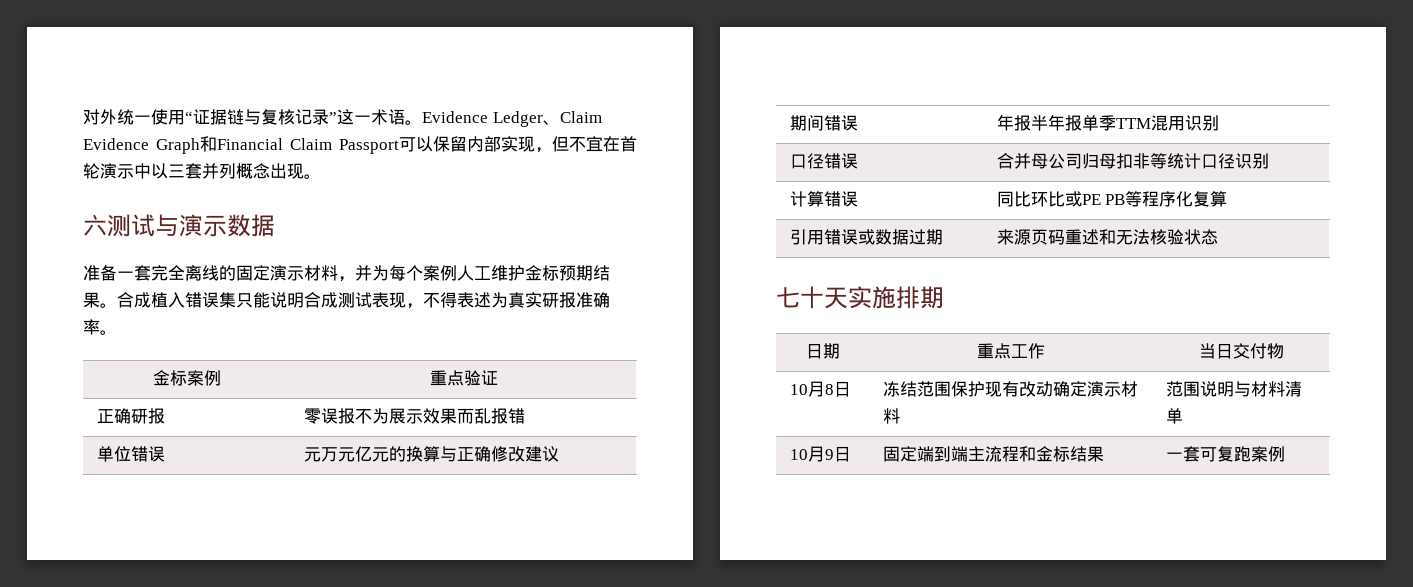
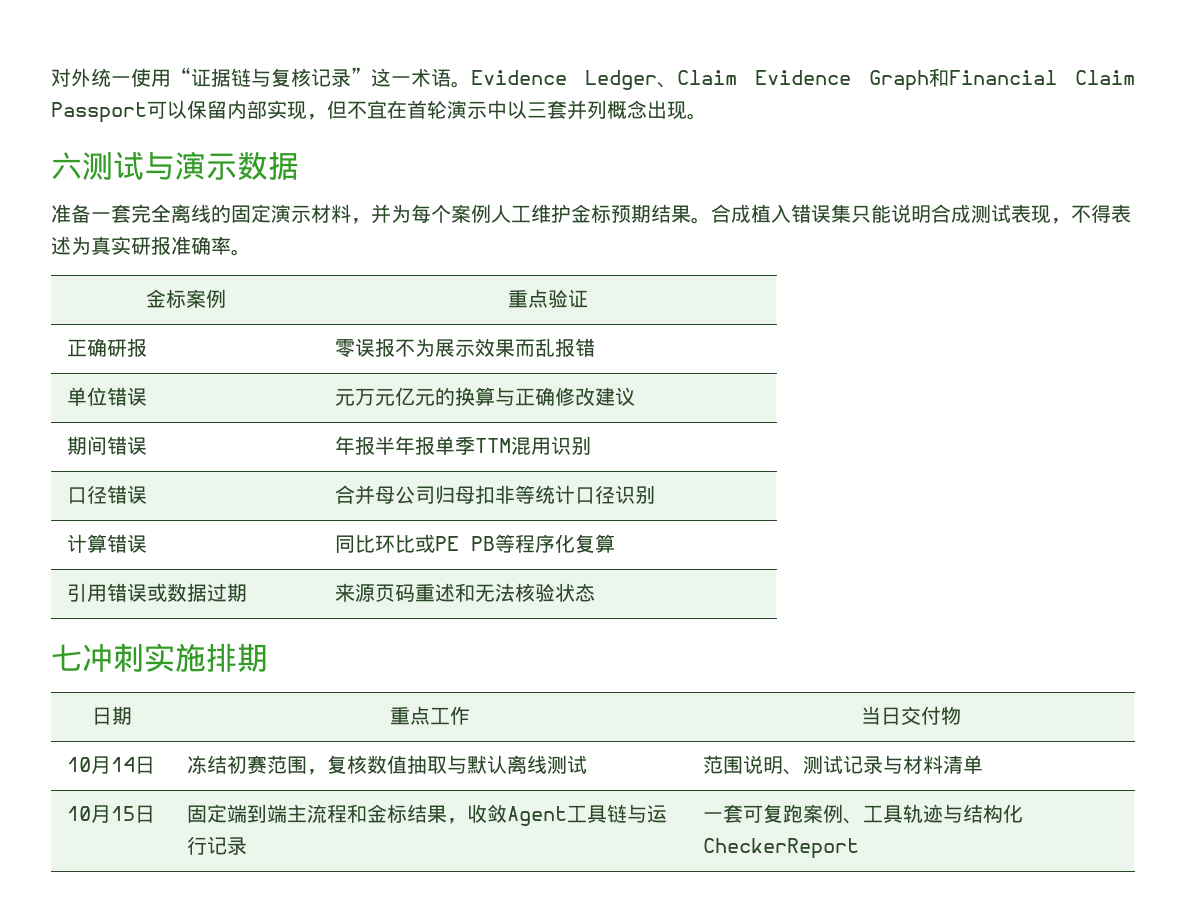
- 七十天实施排期
+ 七冲刺实施排期
- 10月8日 | 冻结范围保护现有改动确定演示材料 | 范围说明与材料清单
+ 10月14日 | 冻结初赛范围，复核数值抽取与默认离线测试 | 范围说明、测试记录与材料清单
- 10月9日 | 固定端到端主流程和金标结果 | 一套可复跑案例
+ 10月15日 | 固定端到端主流程和金标结果，收敛Agent工具链与运行记录 | 一套可复跑案例、工具轨迹与结构化CheckerReport

